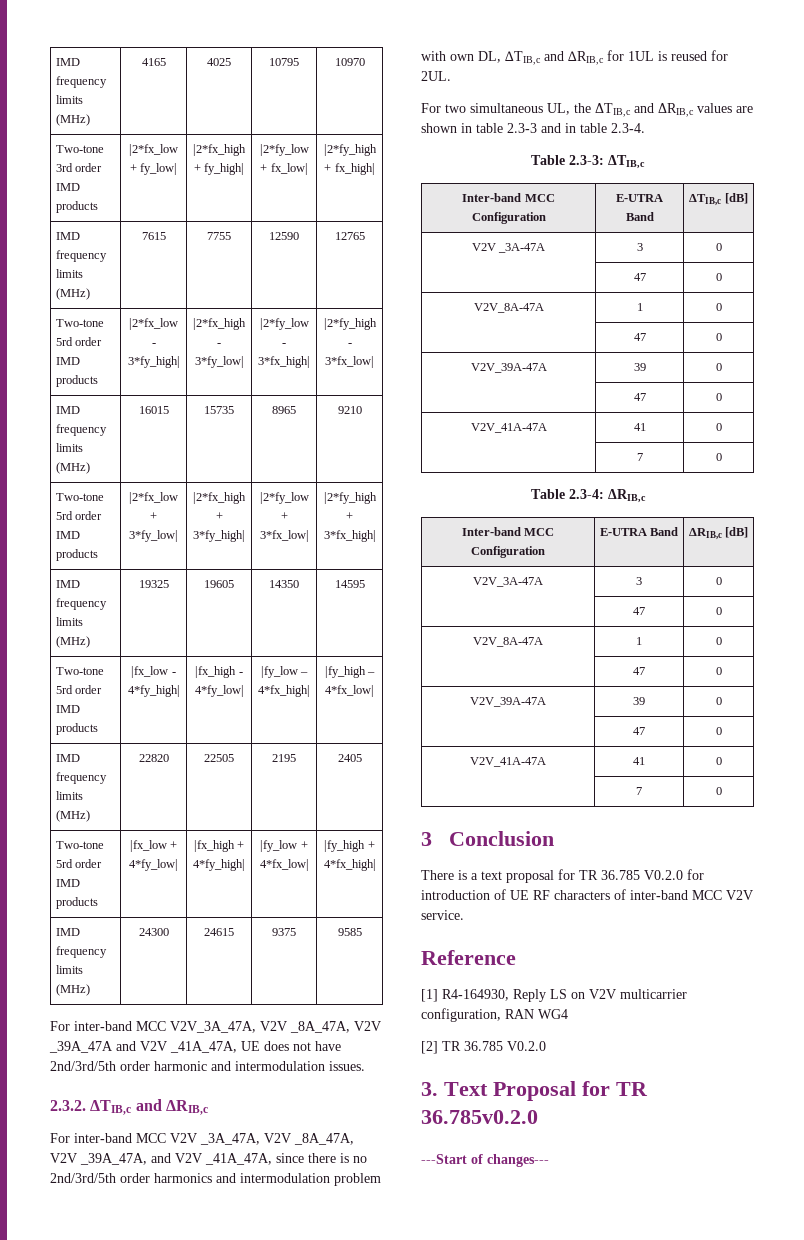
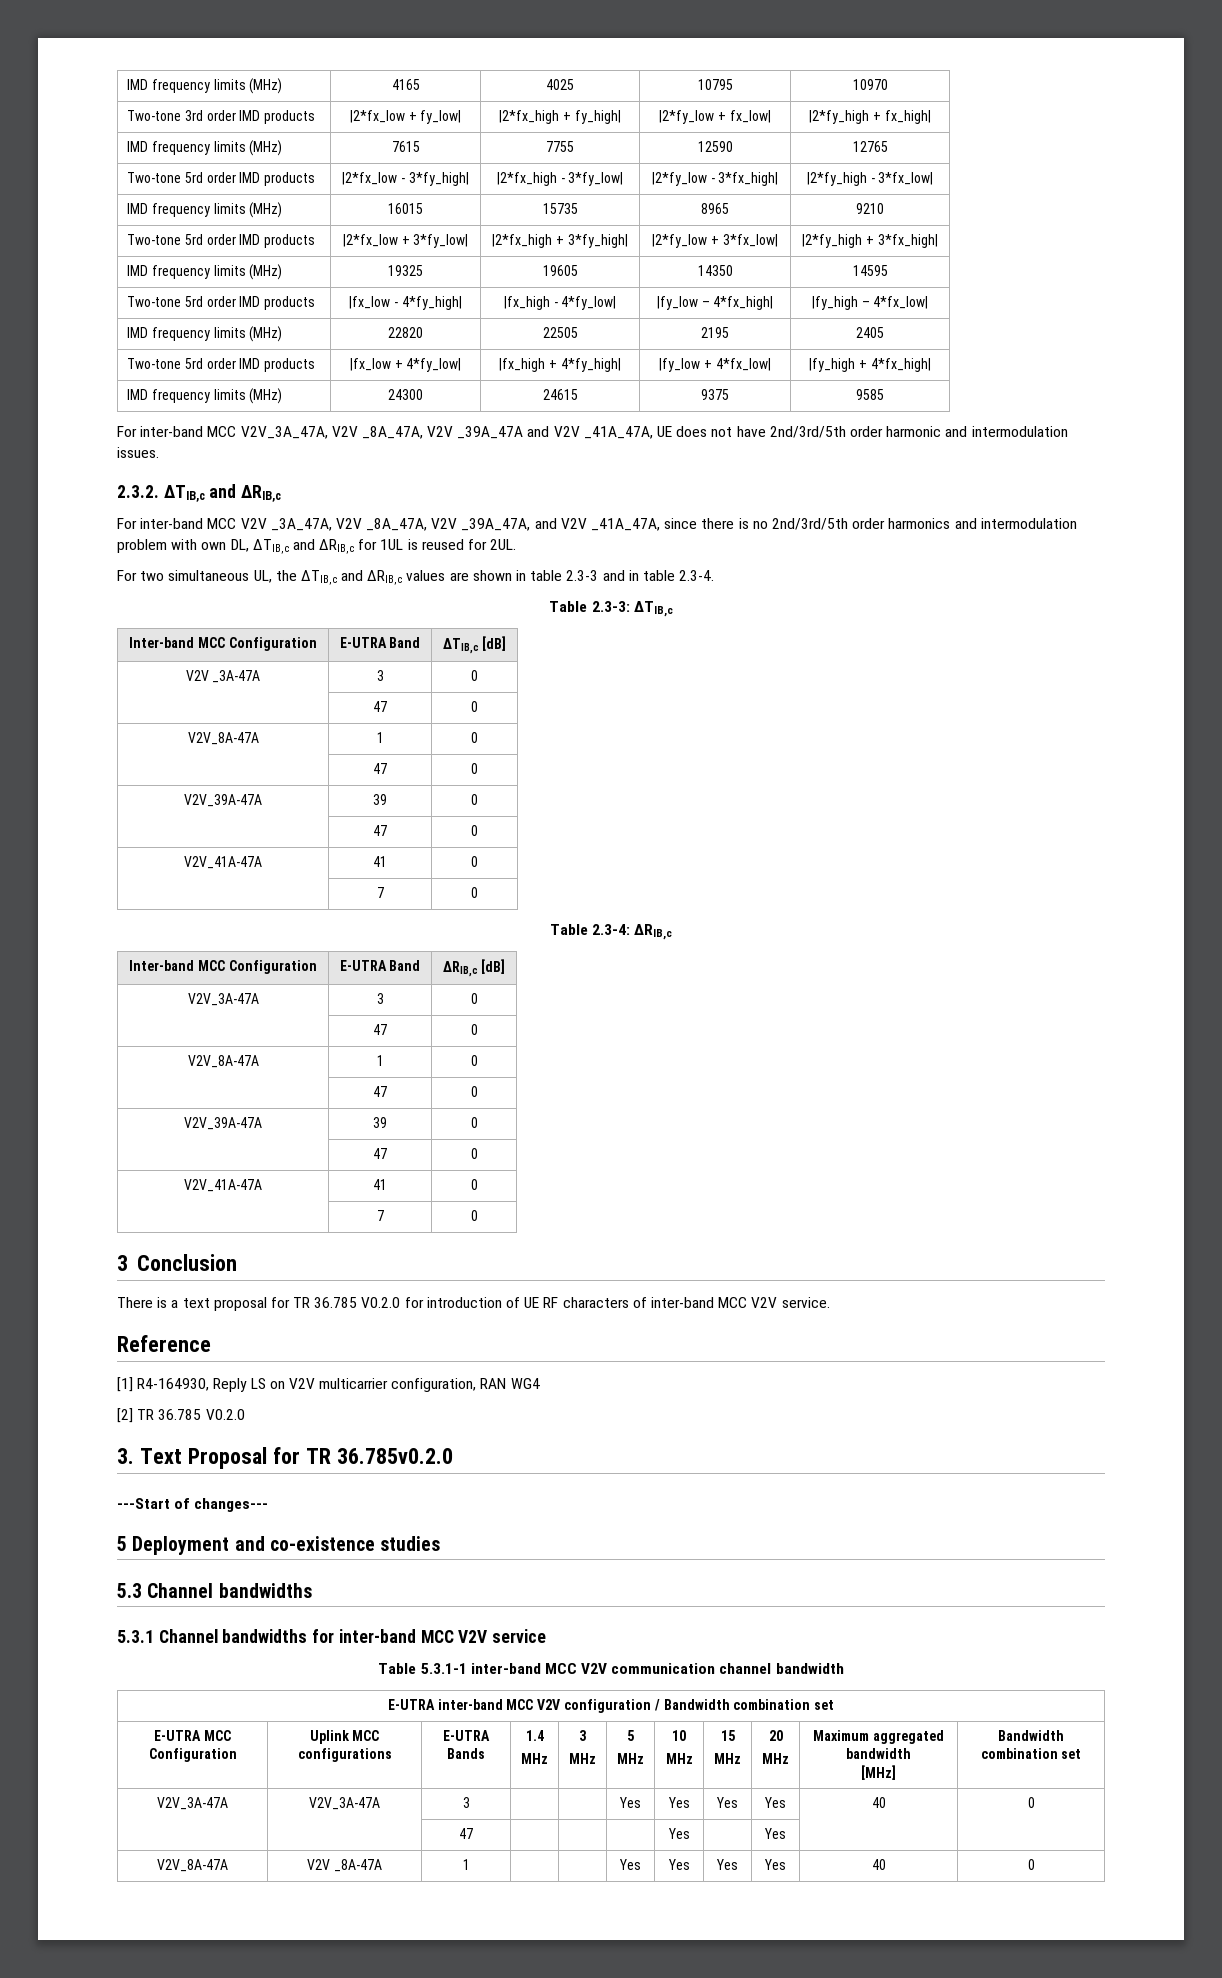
+ 5 Deployment and co-existence studies
+ 5.3 Channel bandwidths
+ 5.3.1 Channel bandwidths for inter-band MCC V2V service
+ Table 5.3.1-1 inter-band MCC V2V communication channel bandwidth
+ E-UTRA inter-band MCC V2V configuration / Bandwidth combination set
+ E-UTRA MCC Configuration | Uplink MCC configurations | E-UTRA Bands | 1.4
+ MHz | 3
+ MHz | 5
+ MHz | 10
+ MHz | 15
+ MHz | 20
+ MHz | Maximum aggregated bandwidth
+ [MHz] | Bandwidth combination set
+ V2V_3A-47A | V2V_3A-47A | 3 | | | Yes | Yes | Yes | Yes | 40 | 0
+ | | 47 | | | | Yes | | Yes | |
+ V2V_8A-47A | V2V _8A-47A | 1 | | | Yes | Yes | Yes | Yes | 40 | 0

